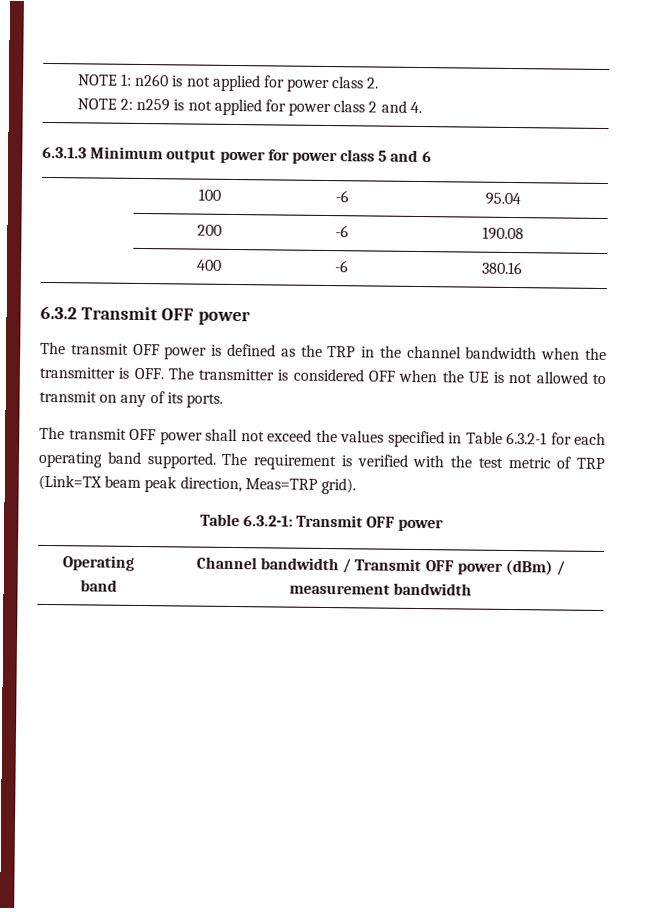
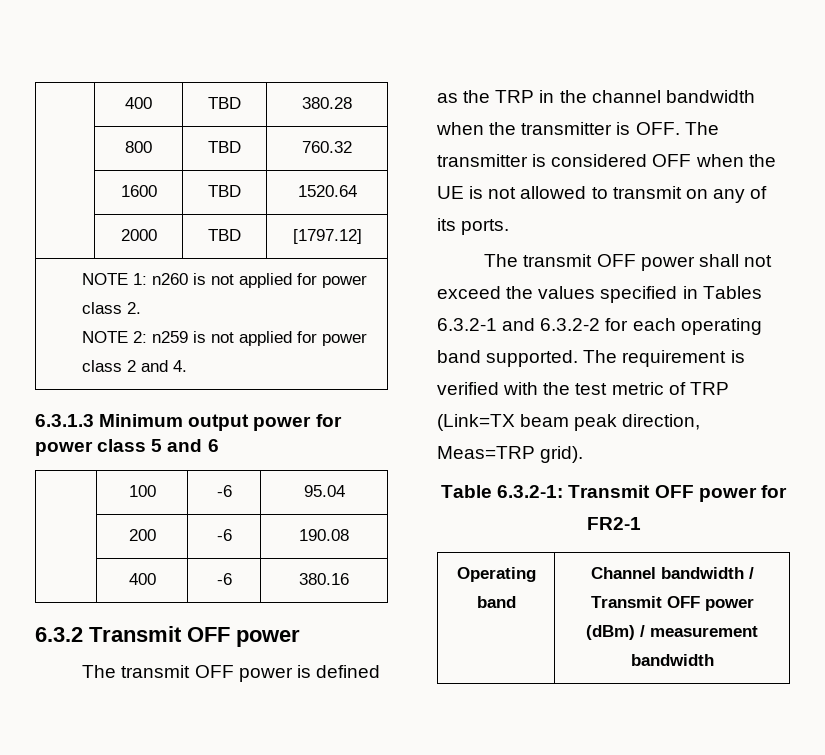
+ | 400 | TBD | 380.28
+ | 800 | TBD | 760.32
+ | 1600 | TBD | 1520.64
+ | 2000 | TBD | [1797.12]
- The transmit OFF power shall not exceed the values specified in Table 6.3.2-1 for each operating band supported.
+ The transmit OFF power shall not exceed the values specified in Tables 6.3.2-1 and 6.3.2-2 for each operating band supported.
- Table 6.3.2-1: Transmit OFF power
+ Table 6.3.2-1: Transmit OFF power for FR2-1

